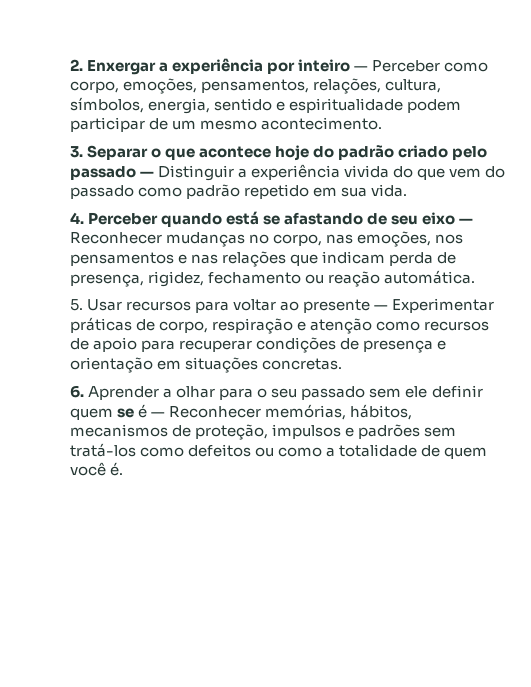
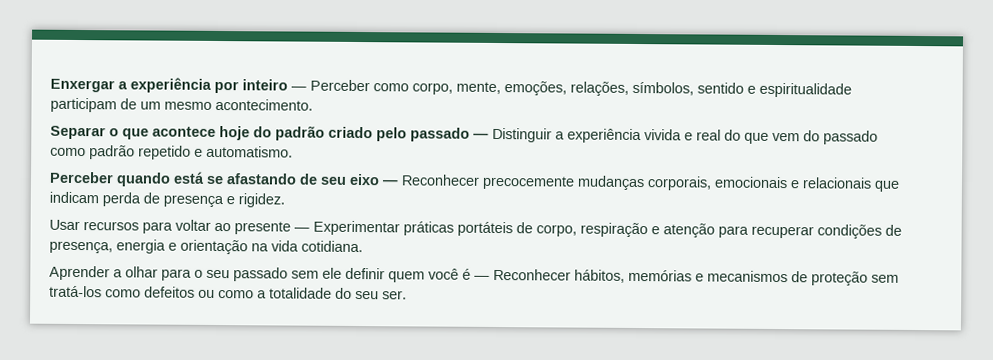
- 2. Enxergar a experiência por inteiro — Perceber como corpo, emoções, pensamentos, relações, cultura, símbolos, energia, sentido e espiritualidade podem participar de um mesmo acontecimento.
+ Enxergar a experiência por inteiro — Perceber como corpo, mente, emoções, relações, símbolos, sentido e espiritualidade participam de um mesmo acontecimento.
- 3. Separar o que acontece hoje do padrão criado pelo passado — Distinguir a experiência vivida do que vem do passado como padrão repetido em sua vida.
- 4. Perceber quando está se afastando de seu eixo — Reconhecer mudanças no corpo, nas emoções, nos pensamentos e nas relações que indicam perda de presença, rigidez, fechamento ou reação automática.
- 5. Usar recursos para voltar ao presente — Experimentar práticas de corpo, respiração e atenção como recursos de apoio para recuperar condições de presença e orientação em situações concretas.
- 6. Aprender a olhar para o seu passado sem ele definir quem se é — Reconhecer memórias, hábitos, mecanismos de proteção, impulsos e padrões sem tratá-los como defeitos ou como a totalidade de quem você é.
+ Separar o que acontece hoje do padrão criado pelo passado — Distinguir a experiência vivida e real do que vem do passado como padrão repetido e automatismo.
+ Perceber quando está se afastando de seu eixo — Reconhecer precocemente mudanças corporais, emocionais e relacionais que indicam perda de presença e rigidez.
+ Usar recursos para voltar ao presente — Experimentar práticas portáteis de corpo, respiração e atenção para recuperar condições de presença, energia e orientação na vida cotidiana.
+ Aprender a olhar para o seu passado sem ele definir quem você é — Reconhecer hábitos, memórias e mecanismos de proteção sem tratá-los como defeitos ou como a totalidade do seu ser.

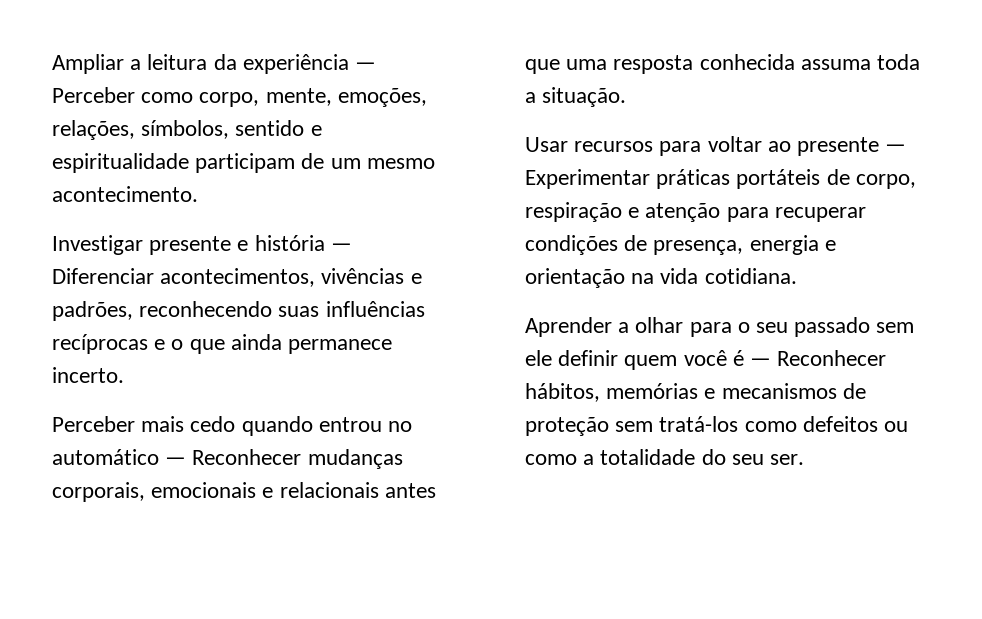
- Enxergar a experiência por inteiro — Perceber como corpo, mente, emoções, relações, símbolos, sentido e espiritualidade participam de um mesmo acontecimento.
+ Ampliar a leitura da experiência — Perceber como corpo, mente, emoções, relações, símbolos, sentido e espiritualidade participam de um mesmo acontecimento.
- Separar o que acontece hoje do padrão criado pelo passado — Distinguir a experiência vivida e real do que vem do passado como padrão repetido e automatismo.
- Perceber quando está se afastando de seu eixo — Reconhecer precocemente mudanças corporais, emocionais e relacionais que indicam perda de presença e rigidez.
+ Investigar presente e história — Diferenciar acontecimentos, vivências e padrões, reconhecendo suas influências recíprocas e o que ainda permanece incerto.
+ Perceber mais cedo quando entrou no automático — Reconhecer mudanças corporais, emocionais e relacionais antes que uma resposta conhecida assuma toda a situação.

